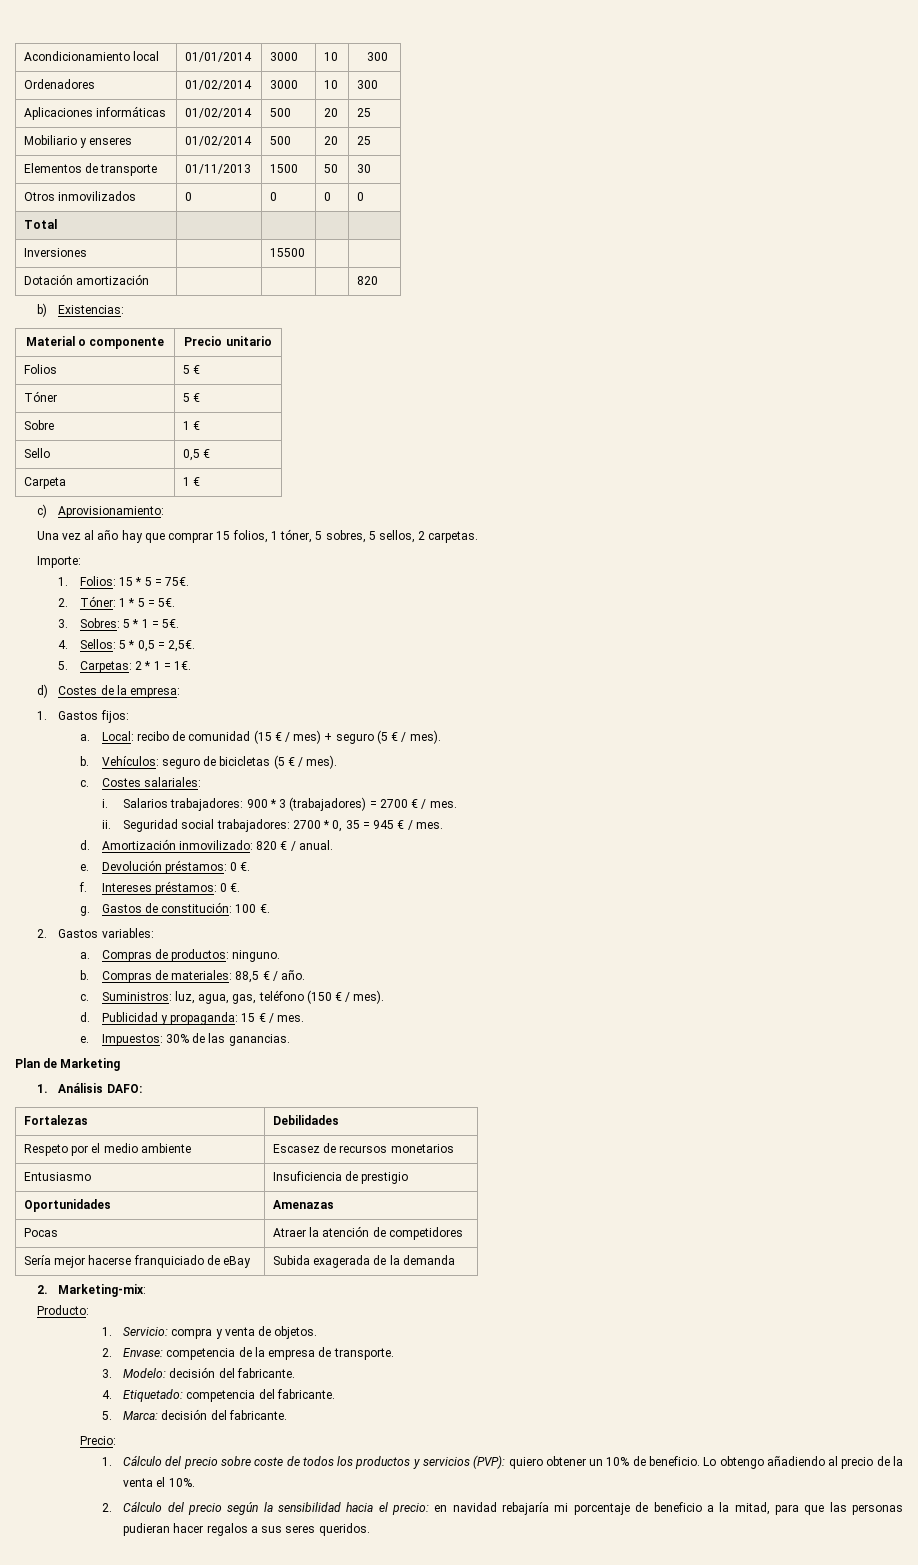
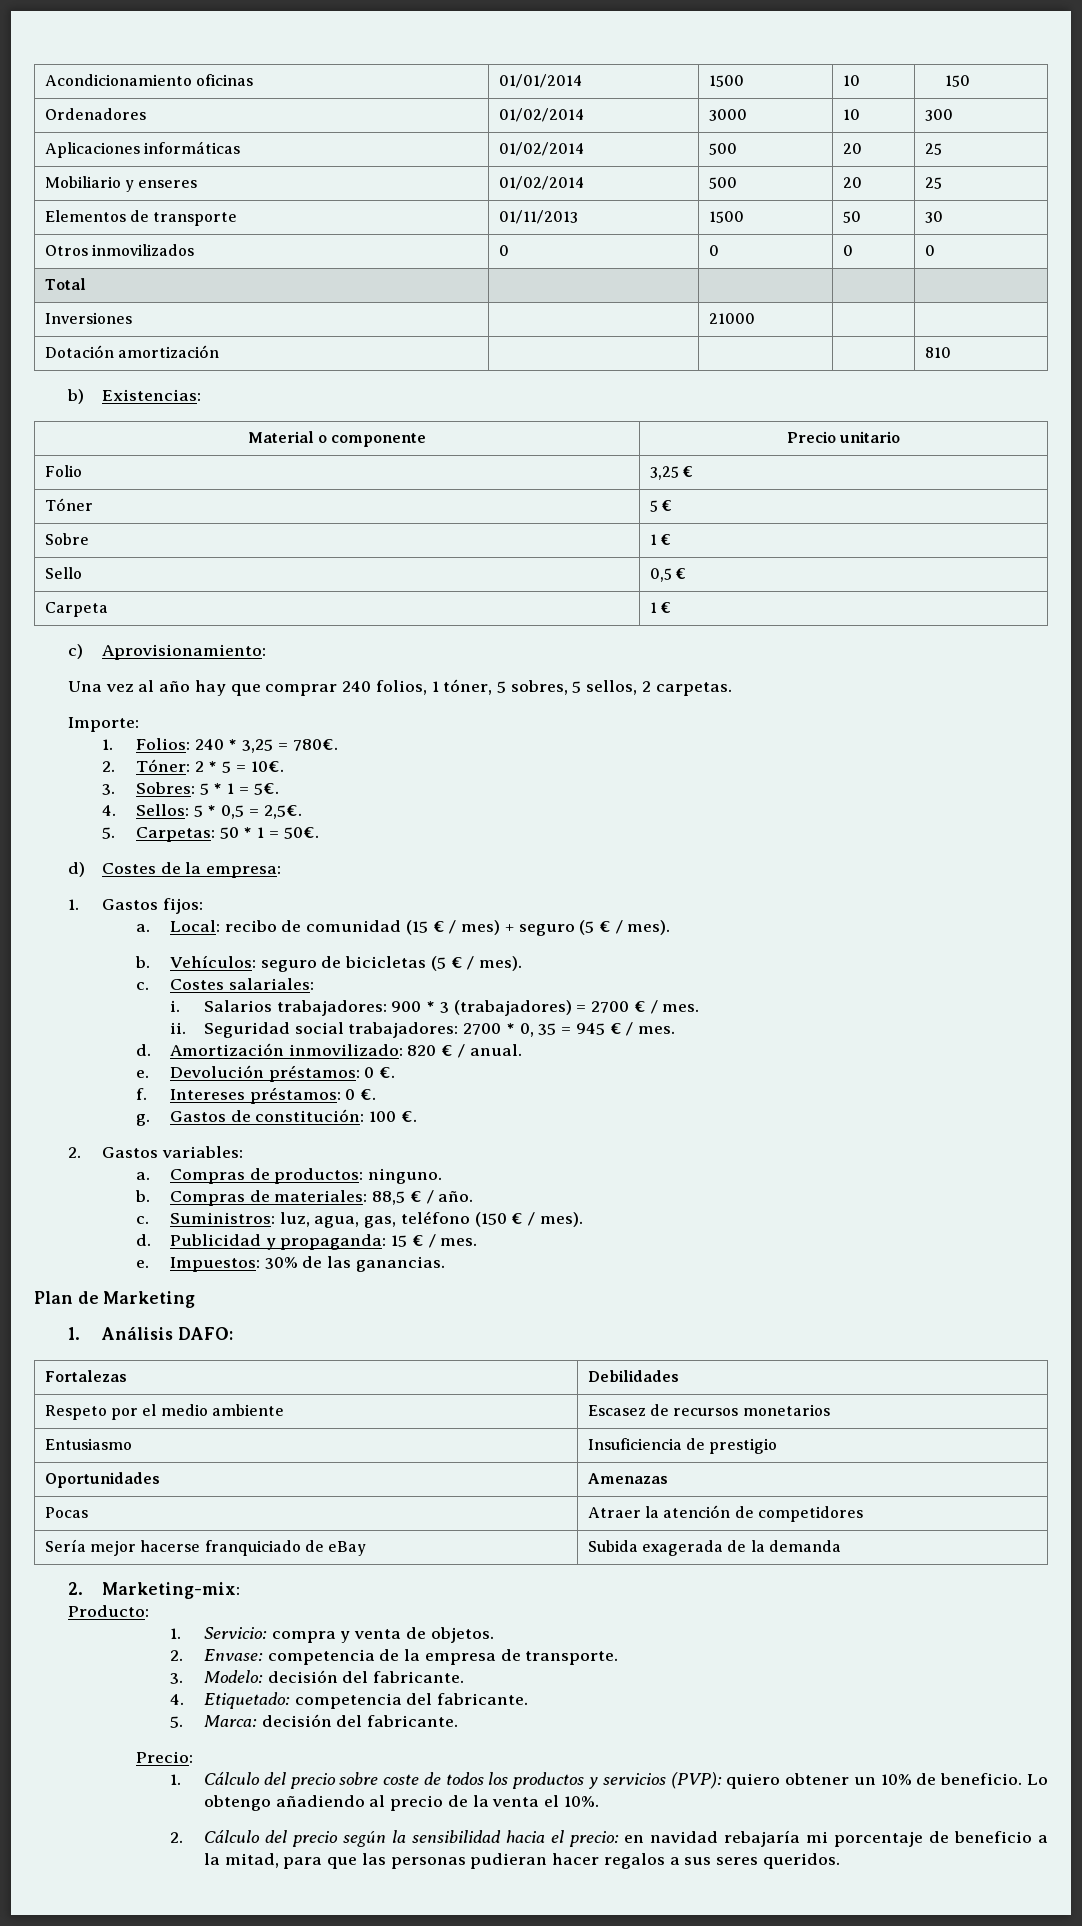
- Acondicionamiento local | 01/01/2014 | 3000 | 10 | 300
+ Acondicionamiento oficinas | 01/01/2014 | 1500 | 10 | 150
- Inversiones | | 15500 | |
+ Inversiones | | 21000 | |
- Dotación amortización | | | | 820
+ Dotación amortización | | | | 810
- Folios | 5 €
+ Folio | 3,25 €
- Una vez al año hay que comprar 15 folios, 1 tóner, 5 sobres, 5 sellos, 2 carpetas.
+ Una vez al año hay que comprar 240 folios, 1 tóner, 5 sobres, 5 sellos, 2 carpetas.
- 1. Folios: 15 * 5 = 75€.
- 2. Tóner: 1 * 5 = 5€.
+ 1. Folios: 240 * 3,25 = 780€.
+ 2. Tóner: 2 * 5 = 10€.
- 5. Carpetas: 2 * 1 = 1€.
+ 5. Carpetas: 50 * 1 = 50€.

